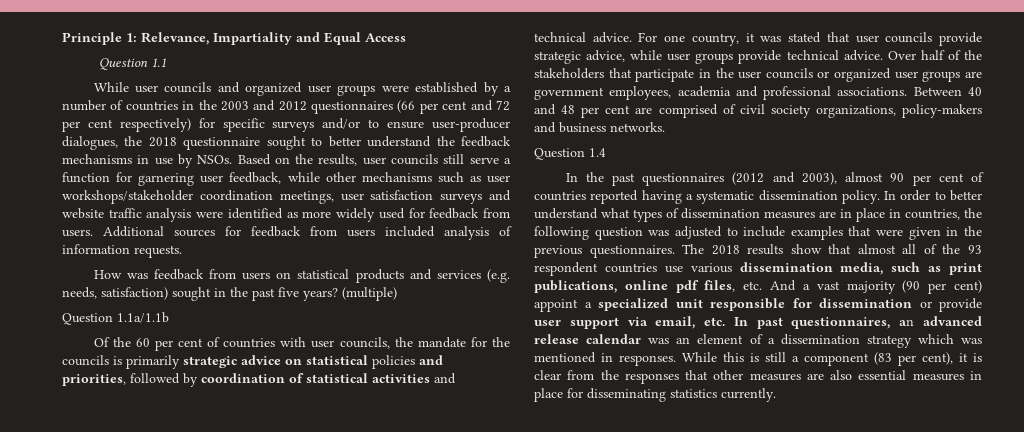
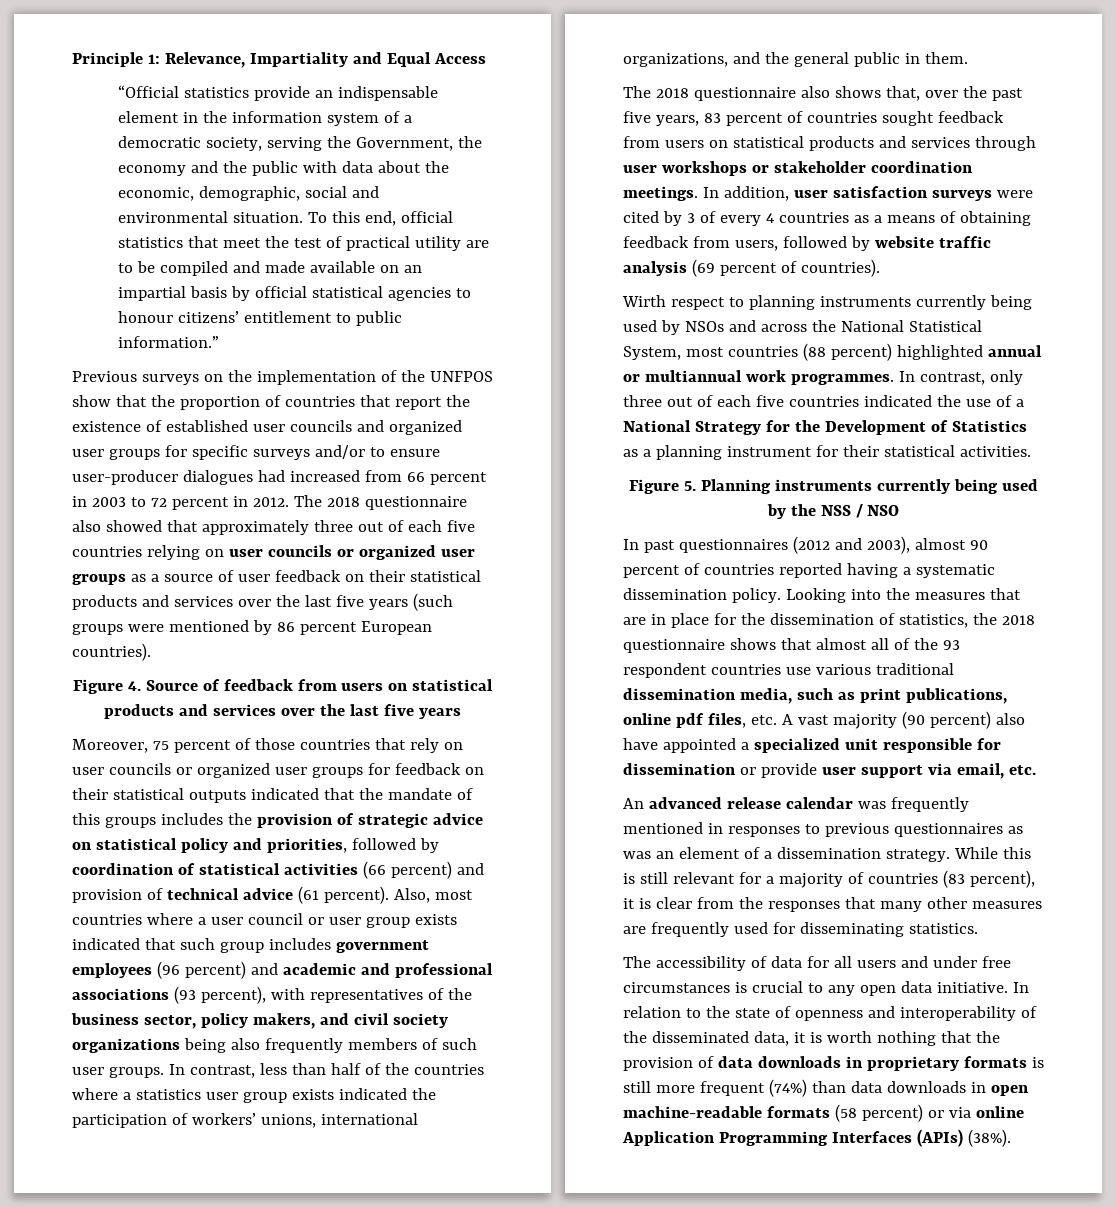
- Question 1.1
- While user councils and organized user groups were established by a number of countries in the 2003 and 2012 questionnaires (66 per cent and 72 per cent respectively) for specific surveys and/or to ensure user-producer dialogues, the 2018 questionnaire sought to better understand the feedback mechanisms in use by NSOs. Based on the results, user councils still serve a function for garnering user feedback, while other mechanisms such as user workshops/stakeholder coordination meetings, user satisfaction surveys and website traffic analysis were identified as more widely used for feedback from users. Additional sources for feedback from users included analysis of information requests.
- How was feedback from users on statistical products and services (e.g. needs, satisfaction) sought in the past five years? (multiple)
- Question 1.1a/1.1b
- Of the 60 per cent of countries with user councils, the mandate for the councils is primarily strategic advice on statistical policies and priorities, followed by coordination of statistical activities and technical advice. For one country, it was stated that user councils provide strategic advice, while user groups provide technical advice. Over half of the stakeholders that participate in the user councils or organized user groups are government employees, academia and professional associations. Between 40 and 48 per cent are comprised of civil society organizations, policy-makers and business networks.
- Question 1.4
- In the past questionnaires (2012 and 2003), almost 90 per cent of countries reported having a systematic dissemination policy.
+ “Official statistics provide an indispensable element in the information system of a democratic society, serving the Government, the economy and the public with data about the economic, demographic, social and environmental situation. To this end, official statistics that meet the test of practical utility are to be compiled and made available on an impartial basis by official statistical agencies to honour citizens’ entitlement to public information.”
+ Previous surveys on the implementation of the UNFPOS show that the proportion of countries that report the existence of established user councils and organized user groups for specific surveys and/or to ensure user-producer dialogues had increased from 66 percent in 2003 to 72 percent in 2012. The 2018 questionnaire also showed that approximately three out of each five countries relying on user councils or organized user groups as a source of user feedback on their statistical products and services over the last five years (such groups were mentioned by 86 percent European countries).
+ Figure 4. Source of feedback from users on statistical products and services over the last five years
+ Moreover, 75 percent of those countries that rely on user councils or organized user groups for feedback on their statistical outputs indicated that the mandate of this groups includes the provision of strategic advice on statistical policy and priorities, followed by coordination of statistical activities (66 percent) and provision of technical advice (61 percent). Also, most countries where a user council or user group exists indicated that such group includes government employees (96 percent) and academic and professional associations (93 percent), with representatives of the business sector, policy makers, and civil society organizations being also frequently members of such user groups. In contrast, less than half of the countries where a statistics user group exists indicated the participation of workers’ unions, international organizations, and the general public in them.
+ The 2018 questionnaire also shows that, over the past five years, 83 percent of countries sought feedback from users on statistical products and services through user workshops or stakeholder coordination meetings. In addition, user satisfaction surveys were cited by 3 of every 4 countries as a means of obtaining feedback from users, followed by website traffic analysis (69 percent of countries).
+ Wirth respect to planning instruments currently being used by NSOs and across the National Statistical System, most countries (88 percent) highlighted annual or multiannual work programmes. In contrast, only three out of each five countries indicated the use of a National Strategy for the Development of Statistics as a planning instrument for their statistical activities.
+ Figure 5. Planning instruments currently being used by the NSS / NSO
+ In past questionnaires (2012 and 2003), almost 90 percent of countries reported having a systematic dissemination policy.
- In order to better understand what types of dissemination measures are in place in countries, the following question was adjusted to include examples that were given in the previous questionnaires. The 2018 results show that almost all of the 93 respondent countries use various dissemination media, such as print publications, online pdf files, etc. And a vast majority (90 per cent) appoint a specialized unit responsible for dissemination or provide user support via email, etc. In past questionnaires, an advanced release calendar was an element of a dissemination strategy which was mentioned in responses. While this is still a component (83 per cent), it is clear from the responses that other measures are also essential measures in place for disseminating statistics currently.
+ Looking into the measures that are in place for the dissemination of statistics, the 2018 questionnaire shows that almost all of the 93 respondent countries use various traditional dissemination media, such as print publications, online pdf files, etc. A vast majority (90 percent) also have appointed a specialized unit responsible for dissemination or provide user support via email, etc.
+ An advanced release calendar was frequently mentioned in responses to previous questionnaires as was an element of a dissemination strategy. While this is still relevant for a majority of countries (83 percent), it is clear from the responses that many other measures are frequently used for disseminating statistics.
+ The accessibility of data for all users and under free circumstances is crucial to any open data initiative. In relation to the state of openness and interoperability of the disseminated data, it is worth nothing that the provision of data downloads in proprietary formats is still more frequent (74%) than data downloads in open machine-readable formats (58 percent) or via online Application Programming Interfaces (APIs) (38%).

